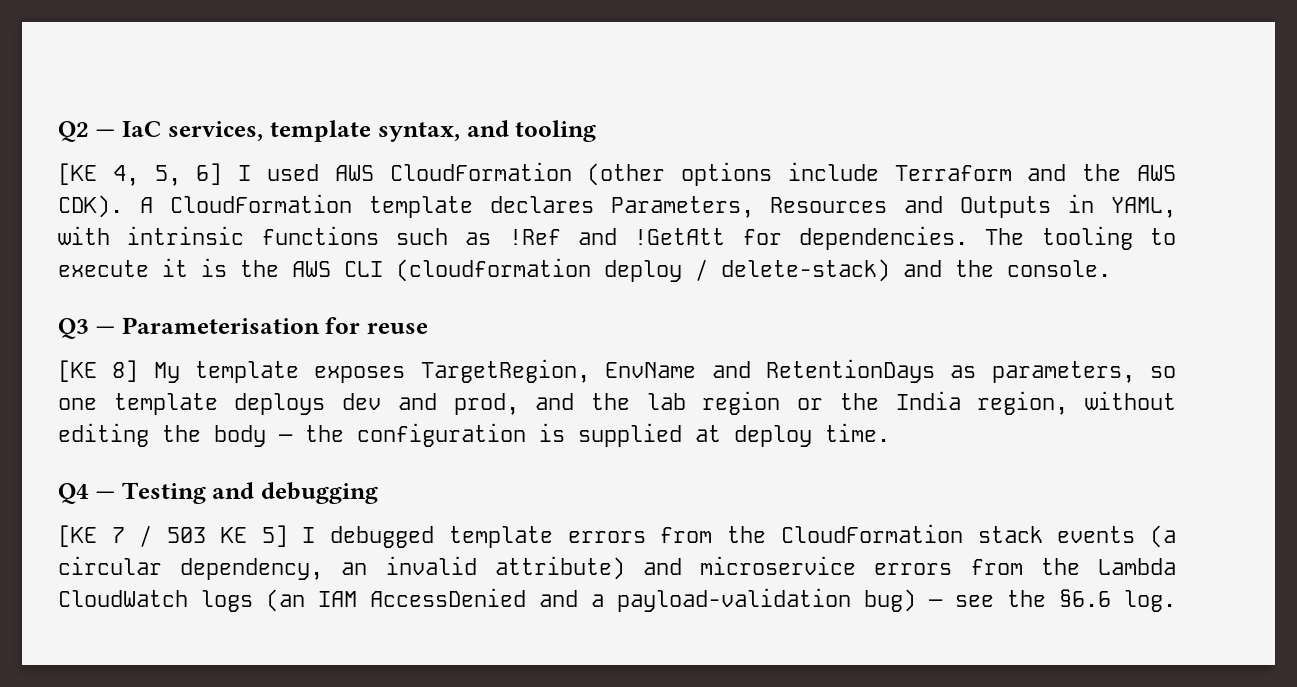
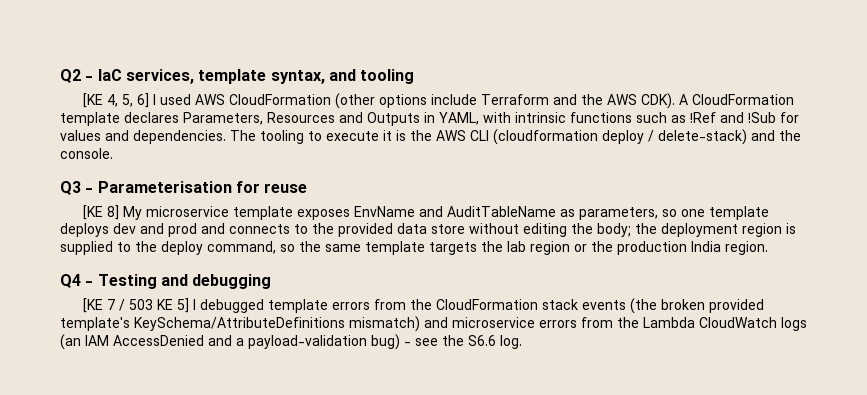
- Q2 — IaC services, template syntax, and tooling
+ Q2 - IaC services, template syntax, and tooling
- A CloudFormation template declares Parameters, Resources and Outputs in YAML, with intrinsic functions such as !Ref and !GetAtt for dependencies.
+ A CloudFormation template declares Parameters, Resources and Outputs in YAML, with intrinsic functions such as !Ref and !Sub for values and dependencies.
- Q3 — Parameterisation for reuse
+ Q3 - Parameterisation for reuse
- [KE 8] My template exposes TargetRegion, EnvName and RetentionDays as parameters, so one template deploys dev and prod, and the lab region or the India region, without editing the body — the configuration is supplied at deploy time.
+ [KE 8] My microservice template exposes EnvName and AuditTableName as parameters, so one template deploys dev and prod and connects to the provided data store without editing the body; the deployment region is supplied to the deploy command, so the same template targets the lab region or the production India region.
- Q4 — Testing and debugging
+ Q4 - Testing and debugging
- [KE 7 / 503 KE 5] I debugged template errors from the CloudFormation stack events (a circular dependency, an invalid attribute) and microservice errors from the Lambda CloudWatch logs (an IAM AccessDenied and a payload-validation bug) — see the §6.6 log.
+ [KE 7 / 503 KE 5] I debugged template errors from the CloudFormation stack events (the broken provided template's KeySchema/AttributeDefinitions mismatch) and microservice errors from the Lambda CloudWatch logs (an IAM AccessDenied and a payload-validation bug) - see the S6.6 log.

